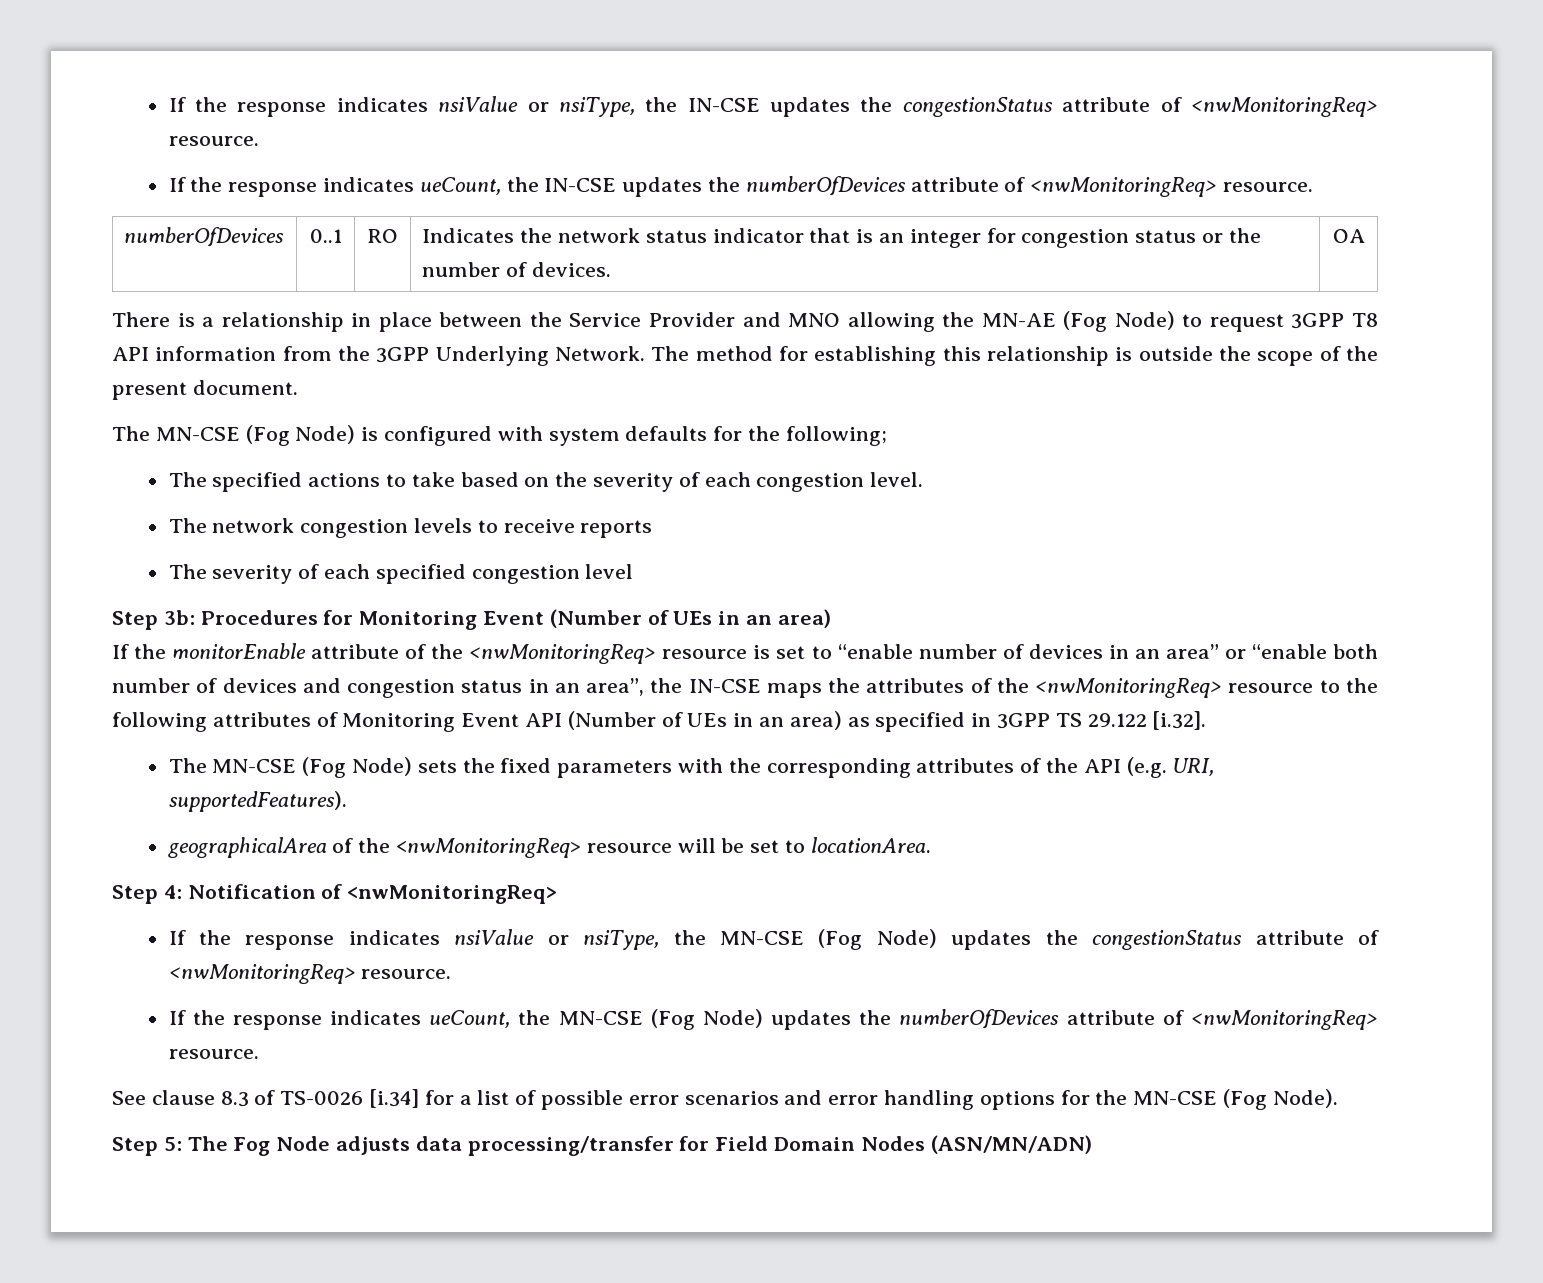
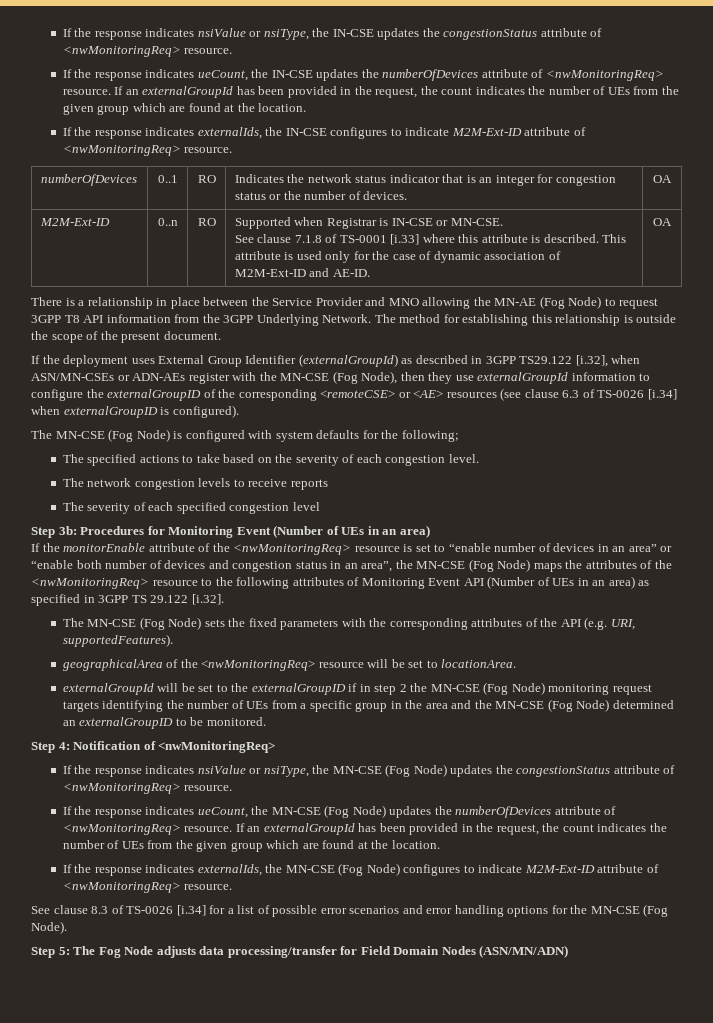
- If the response indicates ueCount, the IN-CSE updates the numberOfDevices attribute of <nwMonitoringReq> resource.
+ If the response indicates ueCount, the IN-CSE updates the numberOfDevices attribute of <nwMonitoringReq> resource. If an externalGroupId has been provided in the request, the count indicates the number of UEs from the given group which are found at the location.
+ If the response indicates externalIds, the IN-CSE configures to indicate M2M-Ext-ID attribute of <nwMonitoringReq> resource.
+ M2M-Ext-ID | 0..n | RO | Supported when Registrar is IN-CSE or MN-CSE.
+ See clause 7.1.8 of TS-0001 [i.33] where this attribute is described. This attribute is used only for the case of dynamic association of M2M-Ext-ID and AE-ID. | OA
+ If the deployment uses External Group Identifier (externalGroupId) as described in 3GPP TS29.122 [i.32], when ASN/MN-CSEs or ADN-AEs register with the MN-CSE (Fog Node), then they use externalGroupId information to configure the externalGroupID of the corresponding <remoteCSE> or <AE> resources (see clause 6.3 of TS-0026 [i.34] when externalGroupID is configured).
- If the monitorEnable attribute of the <nwMonitoringReq> resource is set to “enable number of devices in an area” or “enable both number of devices and congestion status in an area”, the IN-CSE maps the attributes of the <nwMonitoringReq> resource to the following attributes of Monitoring Event API (Number of UEs in an area) as specified in 3GPP TS 29.122 [i.32].
+ If the monitorEnable attribute of the <nwMonitoringReq> resource is set to “enable number of devices in an area” or “enable both number of devices and congestion status in an area”, the MN-CSE (Fog Node) maps the attributes of the <nwMonitoringReq> resource to the following attributes of Monitoring Event API (Number of UEs in an area) as specified in 3GPP TS 29.122 [i.32].
+ externalGroupId will be set to the externalGroupID if in step 2 the MN-CSE (Fog Node) monitoring request targets identifying the number of UEs from a specific group in the area and the MN-CSE (Fog Node) determined an externalGroupID to be monitored.
- If the response indicates ueCount, the MN-CSE (Fog Node) updates the numberOfDevices attribute of <nwMonitoringReq> resource.
+ If the response indicates ueCount, the MN-CSE (Fog Node) updates the numberOfDevices attribute of <nwMonitoringReq> resource. If an externalGroupId has been provided in the request, the count indicates the number of UEs from the given group which are found at the location.
+ If the response indicates externalIds, the MN-CSE (Fog Node) configures to indicate M2M-Ext-ID attribute of <nwMonitoringReq> resource.

